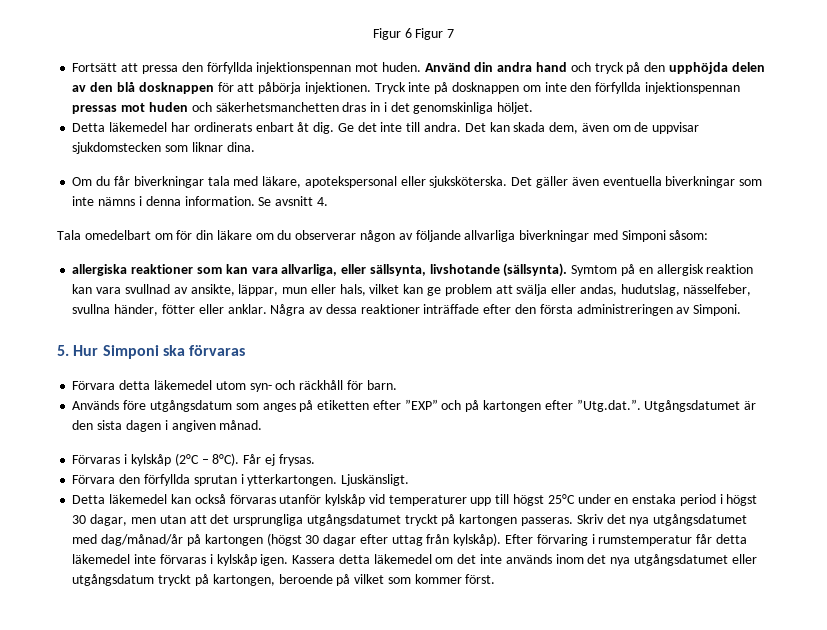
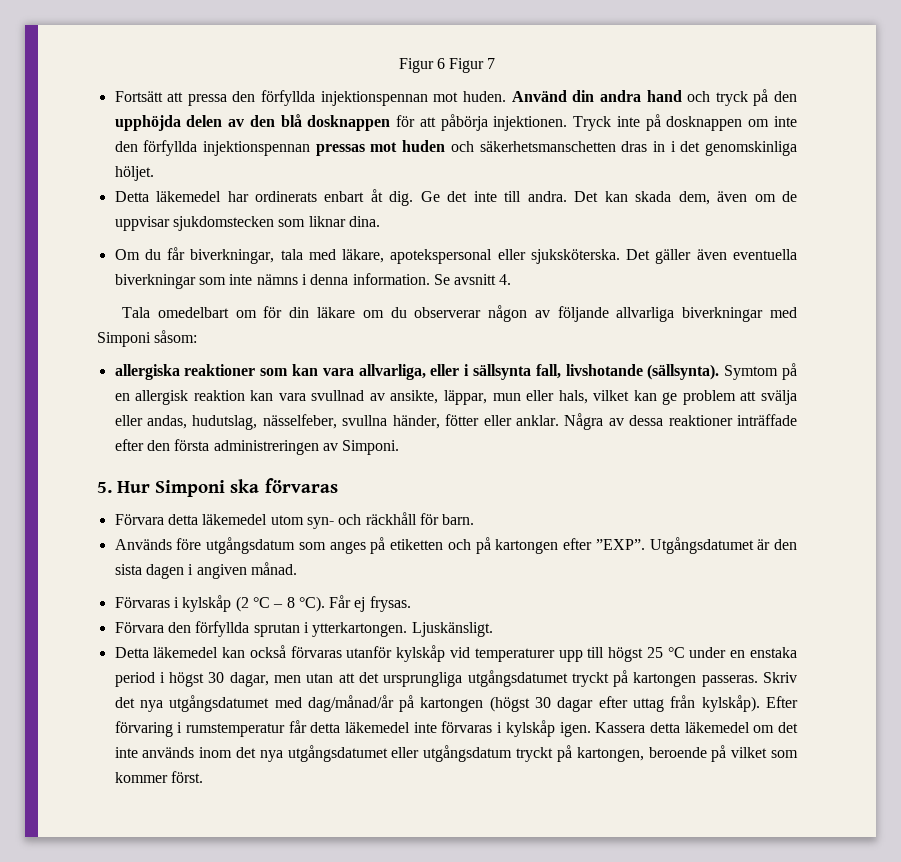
- Tryck inte på dosknappen om inte den förfyllda injektionspennan pressas mot huden och säkerhetsmanchetten dras in i det genomskinliga höljet.
+ Tryck inte på dosknappen om inte den förfyllda injektionspennan pressas mot huden och säkerhetsmanschetten dras in i det genomskinliga höljet.
- Om du får biverkningar tala med läkare, apotekspersonal eller sjuksköterska.
+ Om du får biverkningar, tala med läkare, apotekspersonal eller sjuksköterska.
- allergiska reaktioner som kan vara allvarliga, eller sällsynta, livshotande (sällsynta).
+ allergiska reaktioner som kan vara allvarliga, eller i sällsynta fall, livshotande (sällsynta).
- Används före utgångsdatum som anges på etiketten efter ”EXP” och på kartongen efter ”Utg.dat.”. Utgångsdatumet är den sista dagen i angiven månad.
+ Används före utgångsdatum som anges på etiketten och på kartongen efter ”EXP”. Utgångsdatumet är den sista dagen i angiven månad.
- Förvaras i kylskåp (2°C – 8°C).
+ Förvaras i kylskåp (2 °C – 8 °C).
- Detta läkemedel kan också förvaras utanför kylskåp vid temperaturer upp till högst 25°C under en enstaka period i högst 30 dagar, men utan att det ursprungliga utgångsdatumet tryckt på kartongen passeras.
+ Detta läkemedel kan också förvaras utanför kylskåp vid temperaturer upp till högst 25 °C under en enstaka period i högst 30 dagar, men utan att det ursprungliga utgångsdatumet tryckt på kartongen passeras.

